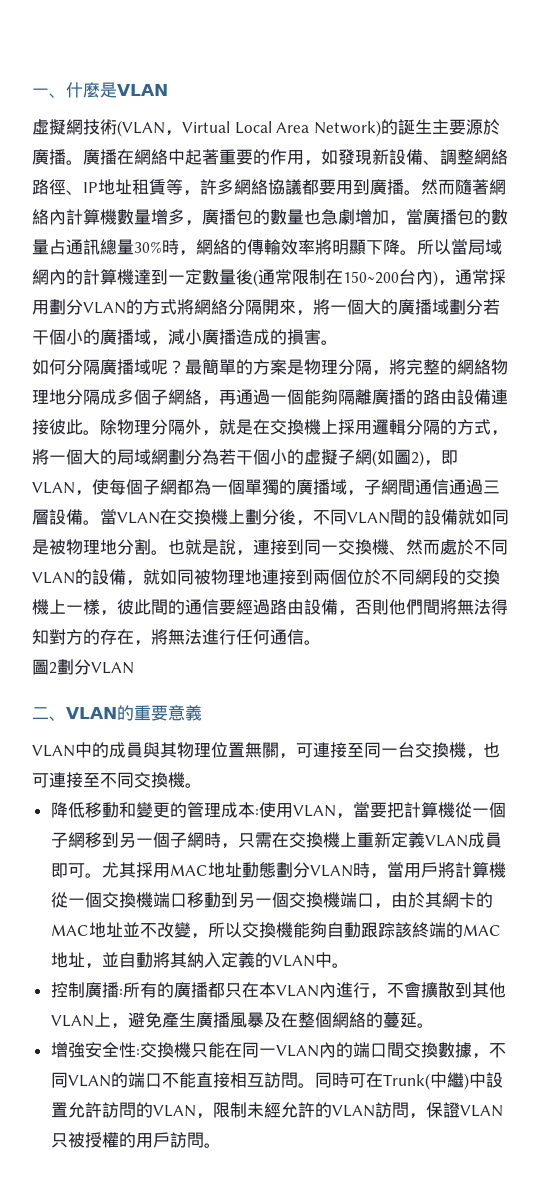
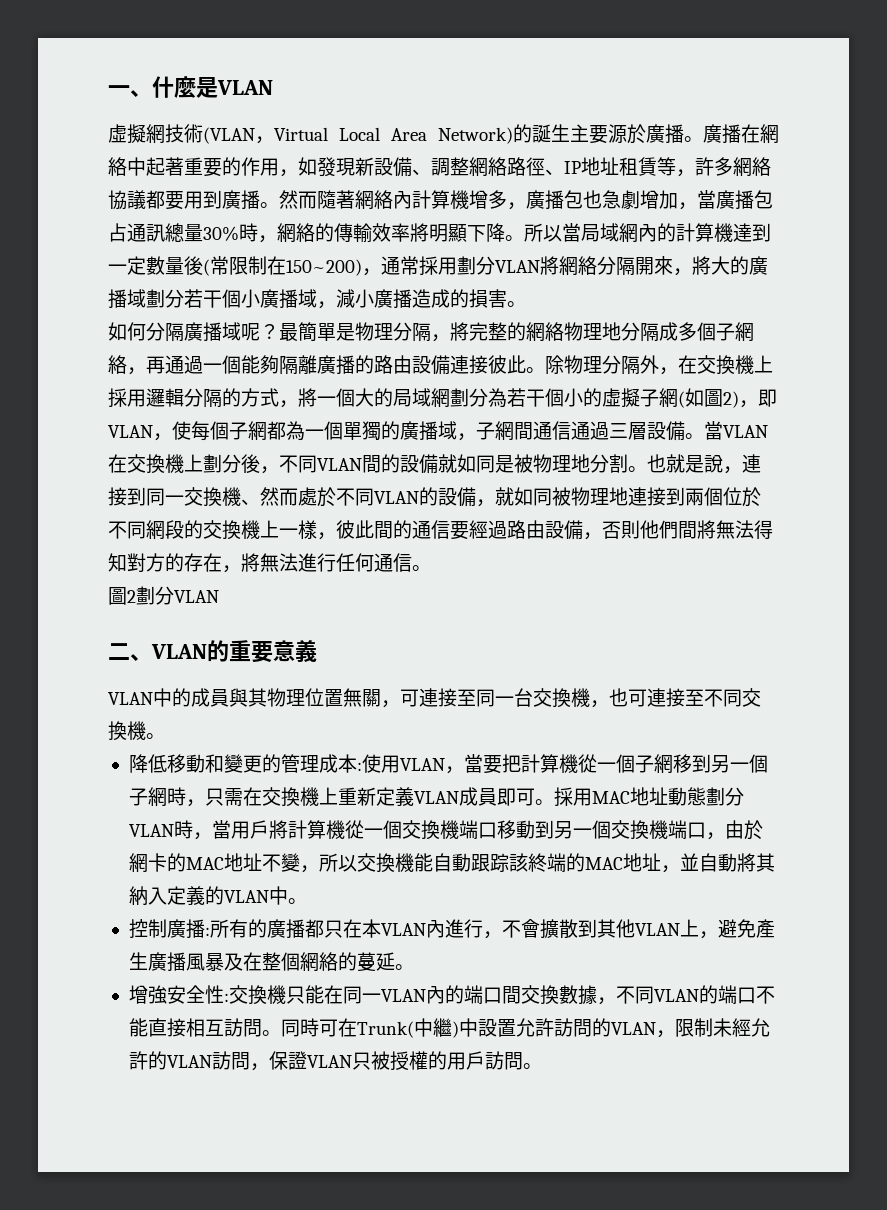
- 然而隨著網絡內計算機數量增多，廣播包的數量也急劇增加，當廣播包的數量占通訊總量30%時，網絡的傳輸效率將明顯下降。
+ 然而隨著網絡內計算機增多，廣播包也急劇增加，當廣播包占通訊總量30%時，網絡的傳輸效率將明顯下降。
- 所以當局域網內的計算機達到一定數量後(通常限制在150~200台內)，通常採用劃分VLAN的方式將網絡分隔開來，將一個大的廣播域劃分若干個小的廣播域，減小廣播造成的損害。
+ 所以當局域網內的計算機達到一定數量後(常限制在150~200)，通常採用劃分VLAN將網絡分隔開來，將大的廣播域劃分若干個小廣播域，減小廣播造成的損害。
- 最簡單的方案是物理分隔，將完整的網絡物理地分隔成多個子網絡，再通過一個能夠隔離廣播的路由設備連接彼此。
+ 最簡單是物理分隔，將完整的網絡物理地分隔成多個子網絡，再通過一個能夠隔離廣播的路由設備連接彼此。
- 除物理分隔外，就是在交換機上採用邏輯分隔的方式，將一個大的局域網劃分為若干個小的虛擬子網(如圖2)，即VLAN，使每個子網都為一個單獨的廣播域，子網間通信通過三層設備。
+ 除物理分隔外，在交換機上採用邏輯分隔的方式，將一個大的局域網劃分為若干個小的虛擬子網(如圖2)，即VLAN，使每個子網都為一個單獨的廣播域，子網間通信通過三層設備。
- 尤其採用MAC地址動態劃分VLAN時，當用戶將計算機從一個交換機端口移動到另一個交換機端口，由於其網卡的MAC地址並不改變，所以交換機能夠自動跟踪該終端的MAC地址，並自動將其納入定義的VLAN中。
+ 採用MAC地址動態劃分VLAN時，當用戶將計算機從一個交換機端口移動到另一個交換機端口，由於網卡的MAC地址不變，所以交換機能自動跟踪該終端的MAC地址，並自動將其納入定義的VLAN中。

